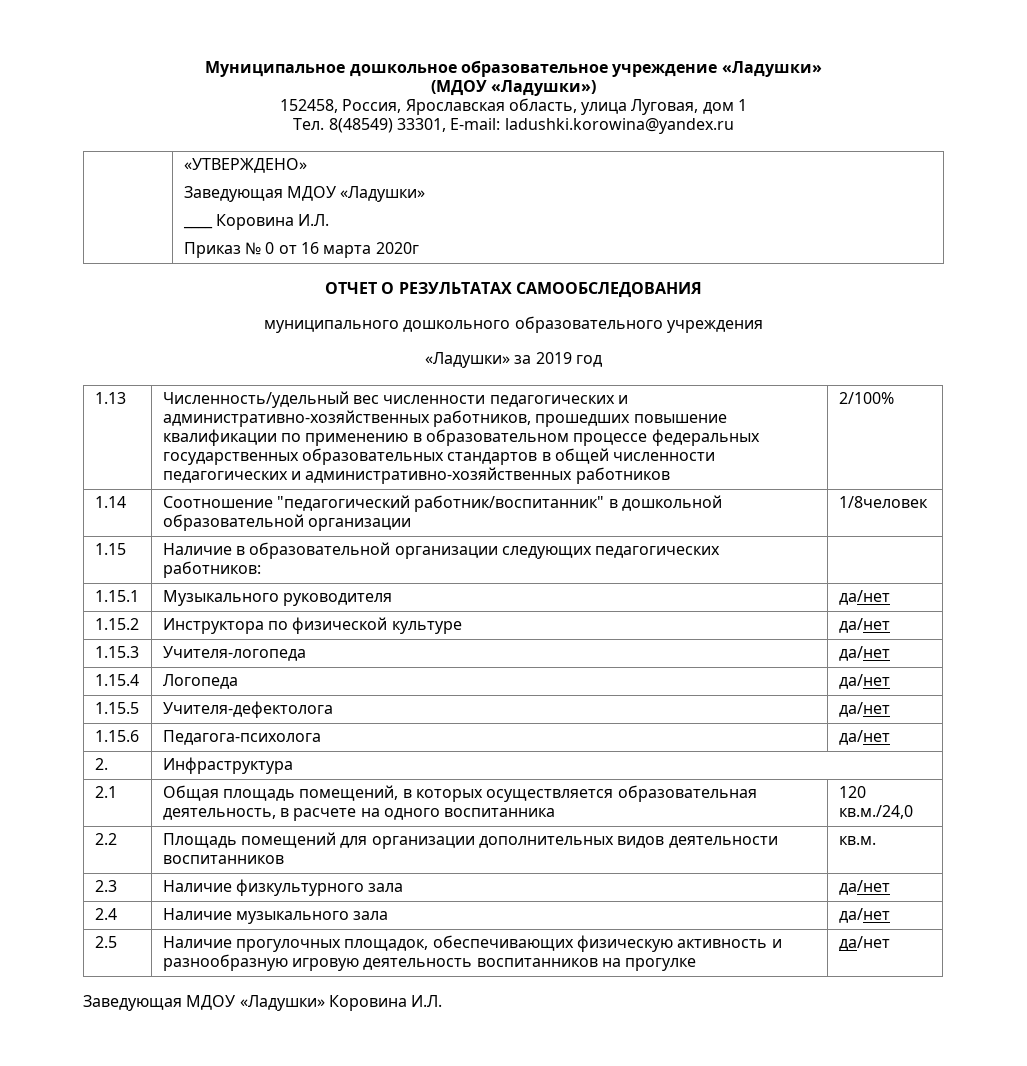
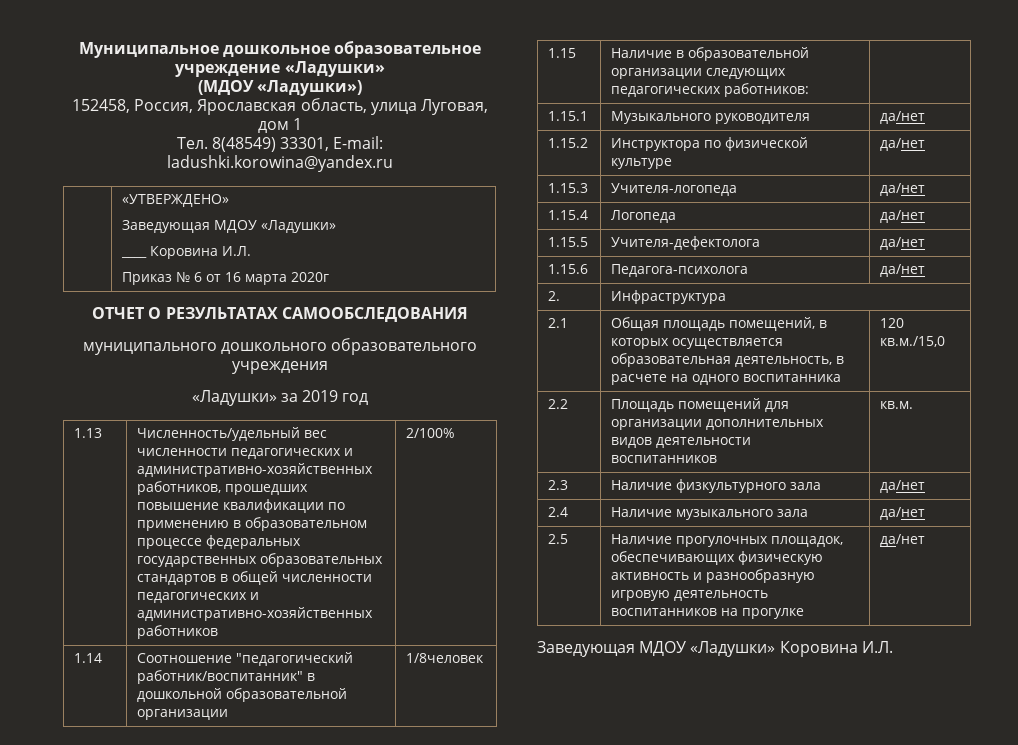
  | «УТВЕРЖДЕНО»
  Заведующая МДОУ «Ладушки»
  ____ Коровина И.Л.
- Приказ № 0 от 16 марта 2020г
+ Приказ № 6 от 16 марта 2020г
- 2.1 | Общая площадь помещений, в которых осуществляется образовательная деятельность, в расчете на одного воспитанника | 120 кв.м./24,0
+ 2.1 | Общая площадь помещений, в которых осуществляется образовательная деятельность, в расчете на одного воспитанника | 120 кв.м./15,0

